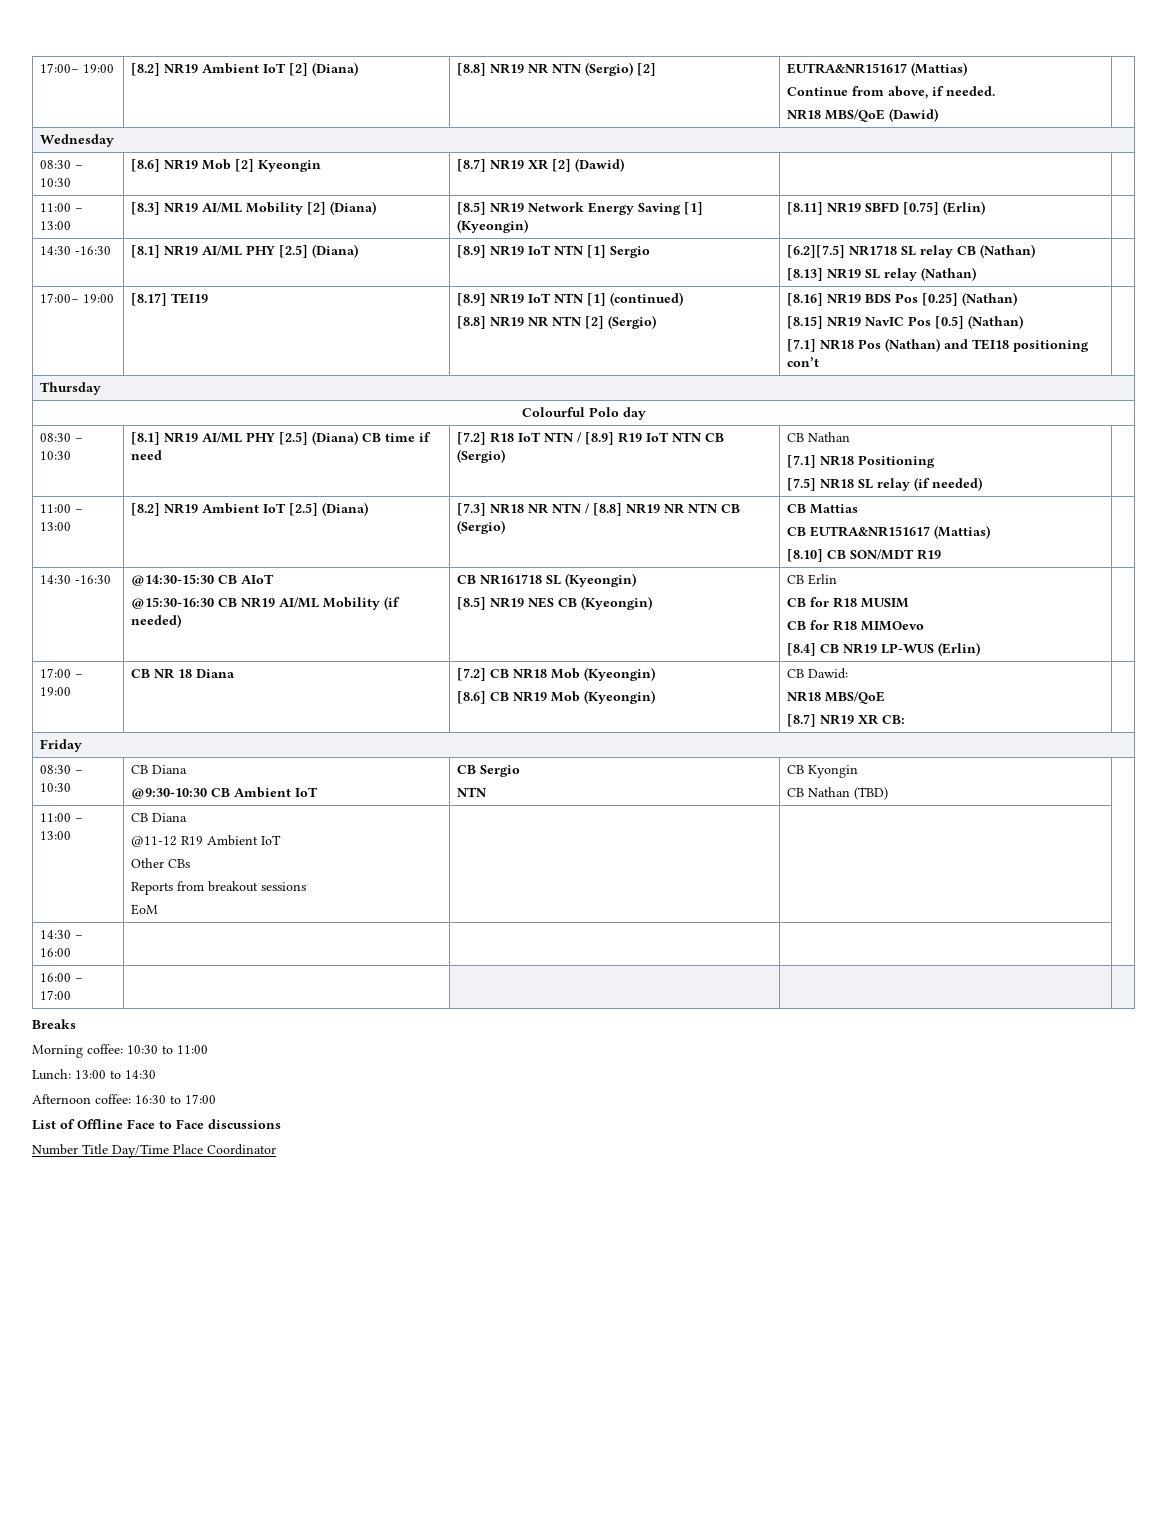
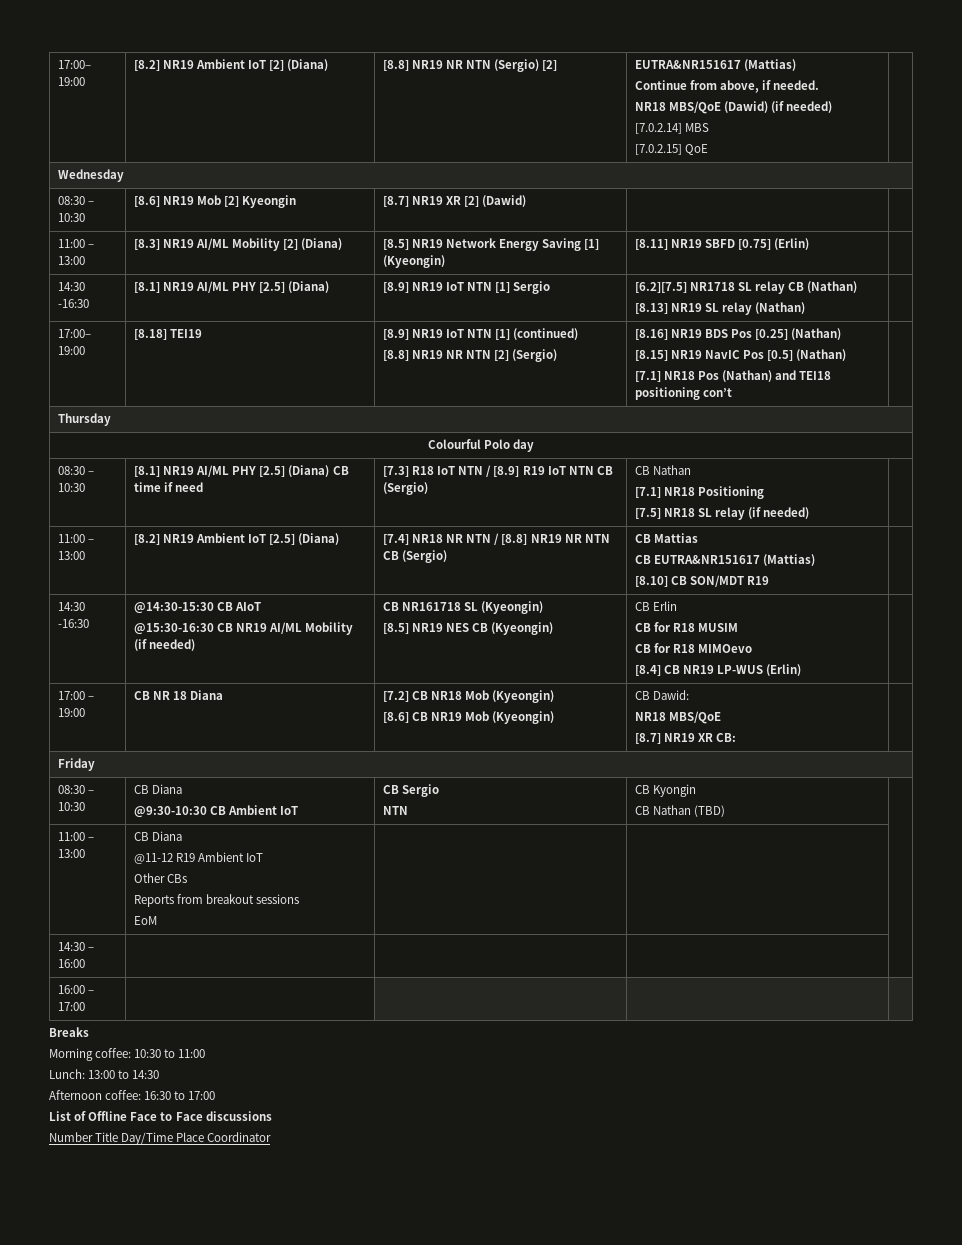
  17:00– 19:00 | [8.2] NR19 Ambient IoT [2] (Diana) | [8.8] NR19 NR NTN (Sergio) [2] | EUTRA&NR151617 (Mattias)
  Continue from above, if needed.
- NR18 MBS/QoE (Dawid) |
+ NR18 MBS/QoE (Dawid) (if needed)
+ [7.0.2.14] MBS
+ [7.0.2.15] QoE |
- 17:00– 19:00 | [8.17] TEI19 | [8.9] NR19 IoT NTN [1] (continued)
+ 17:00– 19:00 | [8.18] TEI19 | [8.9] NR19 IoT NTN [1] (continued)
- 08:30 – 10:30 | [8.1] NR19 AI/ML PHY [2.5] (Diana) CB time if need | [7.2] R18 IoT NTN / [8.9] R19 IoT NTN CB (Sergio) | CB Nathan
+ 08:30 – 10:30 | [8.1] NR19 AI/ML PHY [2.5] (Diana) CB time if need | [7.3] R18 IoT NTN / [8.9] R19 IoT NTN CB (Sergio) | CB Nathan
- 11:00 – 13:00 | [8.2] NR19 Ambient IoT [2.5] (Diana) | [7.3] NR18 NR NTN / [8.8] NR19 NR NTN CB (Sergio) | CB Mattias
+ 11:00 – 13:00 | [8.2] NR19 Ambient IoT [2.5] (Diana) | [7.4] NR18 NR NTN / [8.8] NR19 NR NTN CB (Sergio) | CB Mattias

